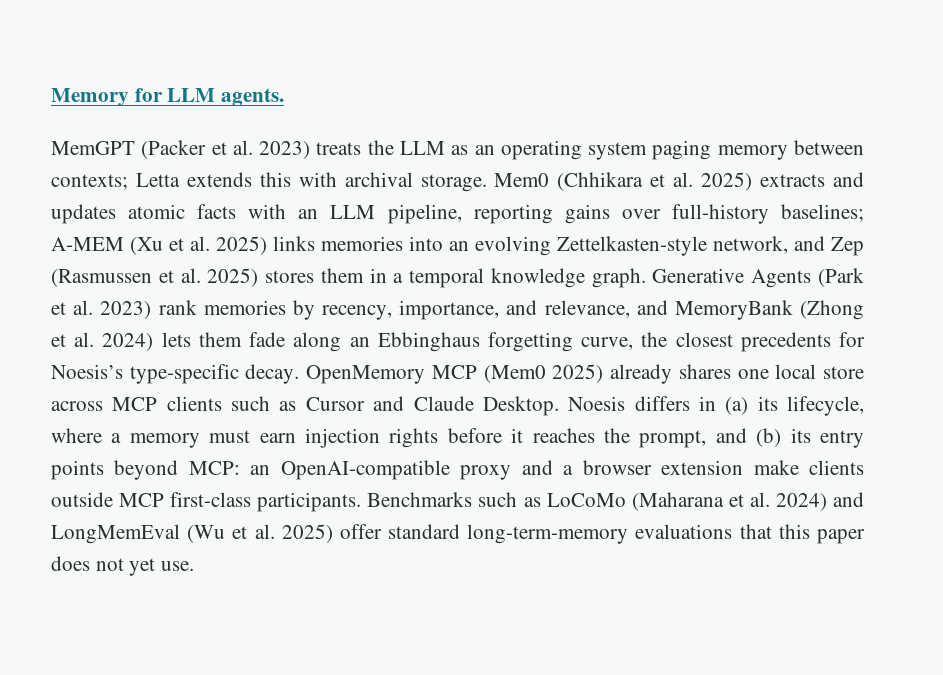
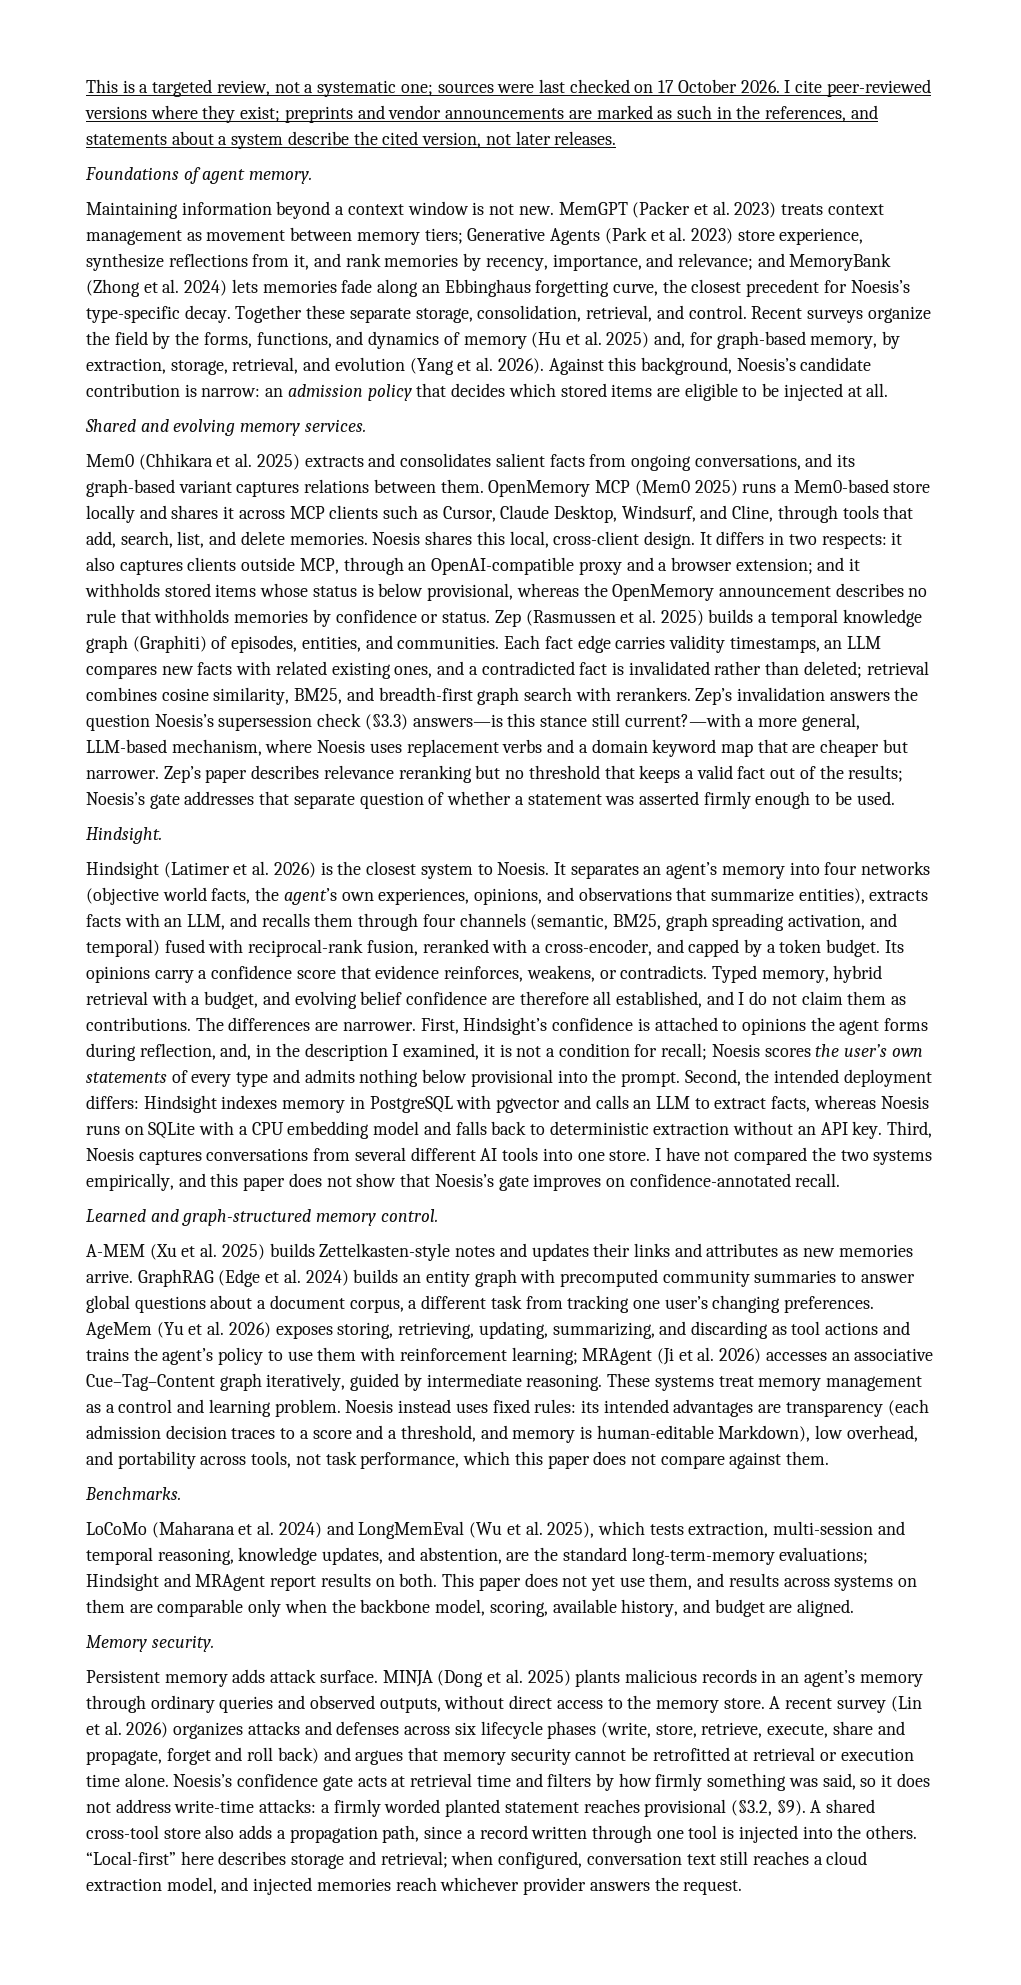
- Memory for LLM agents.
- MemGPT (Packer et al. 2023) treats the LLM as an operating system paging memory between contexts; Letta extends this with archival storage. Mem0 (Chhikara et al. 2025) extracts and updates atomic facts with an LLM pipeline, reporting gains over full-history baselines; A-MEM (Xu et al. 2025) links memories into an evolving Zettelkasten-style network, and Zep (Rasmussen et al. 2025) stores them in a temporal knowledge graph. Generative Agents (Park et al. 2023) rank memories by recency, importance, and relevance, and MemoryBank (Zhong et al. 2024) lets them fade along an Ebbinghaus forgetting curve, the closest precedents for Noesis’s type-specific decay.
+ This is a targeted review, not a systematic one; sources were last checked on 17 October 2026. I cite peer-reviewed versions where they exist; preprints and vendor announcements are marked as such in the references, and statements about a system describe the cited version, not later releases.
+ Foundations of agent memory.
+ Maintaining information beyond a context window is not new. MemGPT (Packer et al. 2023) treats context management as movement between memory tiers; Generative Agents (Park et al. 2023) store experience, synthesize reflections from it, and rank memories by recency, importance, and relevance; and MemoryBank (Zhong et al. 2024) lets memories fade along an Ebbinghaus forgetting curve, the closest precedent for Noesis’s type-specific decay.
- OpenMemory MCP (Mem0 2025) already shares one local store across MCP clients such as Cursor and Claude Desktop. Noesis differs in (a) its lifecycle, where a memory must earn injection rights before it reaches the prompt, and (b) its entry points beyond MCP: an OpenAI-compatible proxy and a browser extension make clients outside MCP first-class participants. Benchmarks such as LoCoMo (Maharana et al. 2024) and LongMemEval (Wu et al. 2025) offer standard long-term-memory evaluations that this paper does not yet use.
+ Together these separate storage, consolidation, retrieval, and control. Recent surveys organize the field by the forms, functions, and dynamics of memory (Hu et al. 2025) and, for graph-based memory, by extraction, storage, retrieval, and evolution (Yang et al. 2026). Against this background, Noesis’s candidate contribution is narrow: an admission policy that decides which stored items are eligible to be injected at all.
+ Shared and evolving memory services.
+ Mem0 (Chhikara et al. 2025) extracts and consolidates salient facts from ongoing conversations, and its graph-based variant captures relations between them. OpenMemory MCP (Mem0 2025) runs a Mem0-based store locally and shares it across MCP clients such as Cursor, Claude Desktop, Windsurf, and Cline, through tools that add, search, list, and delete memories. Noesis shares this local, cross-client design. It differs in two respects: it also captures clients outside MCP, through an OpenAI-compatible proxy and a browser extension; and it withholds stored items whose status is below provisional, whereas the OpenMemory announcement describes no rule that withholds memories by confidence or status. Zep (Rasmussen et al. 2025) builds a temporal knowledge graph (Graphiti) of episodes, entities, and communities. Each fact edge carries validity timestamps, an LLM compares new facts with related existing ones, and a contradicted fact is invalidated rather than deleted; retrieval combines cosine similarity, BM25, and breadth-first graph search with rerankers. Zep’s invalidation answers the question Noesis’s supersession check (§3.3) answers—is this stance still current?—with a more general, LLM-based mechanism, where Noesis uses replacement verbs and a domain keyword map that are cheaper but narrower. Zep’s paper describes relevance reranking but no threshold that keeps a valid fact out of the results; Noesis’s gate addresses that separate question of whether a statement was asserted firmly enough to be used.
+ Hindsight.
+ Hindsight (Latimer et al. 2026) is the closest system to Noesis. It separates an agent’s memory into four networks (objective world facts, the agent’s own experiences, opinions, and observations that summarize entities), extracts facts with an LLM, and recalls them through four channels (semantic, BM25, graph spreading activation, and temporal) fused with reciprocal-rank fusion, reranked with a cross-encoder, and capped by a token budget. Its opinions carry a confidence score that evidence reinforces, weakens, or contradicts. Typed memory, hybrid retrieval with a budget, and evolving belief confidence are therefore all established, and I do not claim them as contributions. The differences are narrower. First, Hindsight’s confidence is attached to opinions the agent forms during reflection, and, in the description I examined, it is not a condition for recall; Noesis scores the user’s own statements of every type and admits nothing below provisional into the prompt. Second, the intended deployment differs: Hindsight indexes memory in PostgreSQL with pgvector and calls an LLM to extract facts, whereas Noesis runs on SQLite with a CPU embedding model and falls back to deterministic extraction without an API key. Third, Noesis captures conversations from several different AI tools into one store. I have not compared the two systems empirically, and this paper does not show that Noesis’s gate improves on confidence-annotated recall.
+ Learned and graph-structured memory control.
+ A-MEM (Xu et al. 2025) builds Zettelkasten-style notes and updates their links and attributes as new memories arrive. GraphRAG (Edge et al. 2024) builds an entity graph with precomputed community summaries to answer global questions about a document corpus, a different task from tracking one user’s changing preferences. AgeMem (Yu et al. 2026) exposes storing, retrieving, updating, summarizing, and discarding as tool actions and trains the agent’s policy to use them with reinforcement learning; MRAgent (Ji et al. 2026) accesses an associative Cue–Tag–Content graph iteratively, guided by intermediate reasoning. These systems treat memory management as a control and learning problem. Noesis instead uses fixed rules: its intended advantages are transparency (each admission decision traces to a score and a threshold, and memory is human-editable Markdown), low overhead, and portability across tools, not task performance, which this paper does not compare against them.
+ Benchmarks.
+ LoCoMo (Maharana et al. 2024) and LongMemEval (Wu et al. 2025), which tests extraction, multi-session and temporal reasoning, knowledge updates, and abstention, are the standard long-term-memory evaluations; Hindsight and MRAgent report results on both. This paper does not yet use them, and results across systems on them are comparable only when the backbone model, scoring, available history, and budget are aligned.
+ Memory security.
+ Persistent memory adds attack surface. MINJA (Dong et al. 2025) plants malicious records in an agent’s memory through ordinary queries and observed outputs, without direct access to the memory store. A recent survey (Lin et al. 2026) organizes attacks and defenses across six lifecycle phases (write, store, retrieve, execute, share and propagate, forget and roll back) and argues that memory security cannot be retrofitted at retrieval or execution time alone. Noesis’s confidence gate acts at retrieval time and filters by how firmly something was said, so it does not address write-time attacks: a firmly worded planted statement reaches provisional (§3.2, §9). A shared cross-tool store also adds a propagation path, since a record written through one tool is injected into the others. “Local-first” here describes storage and retrieval; when configured, conversation text still reaches a cloud extraction model, and injected memories reach whichever provider answers the request.

